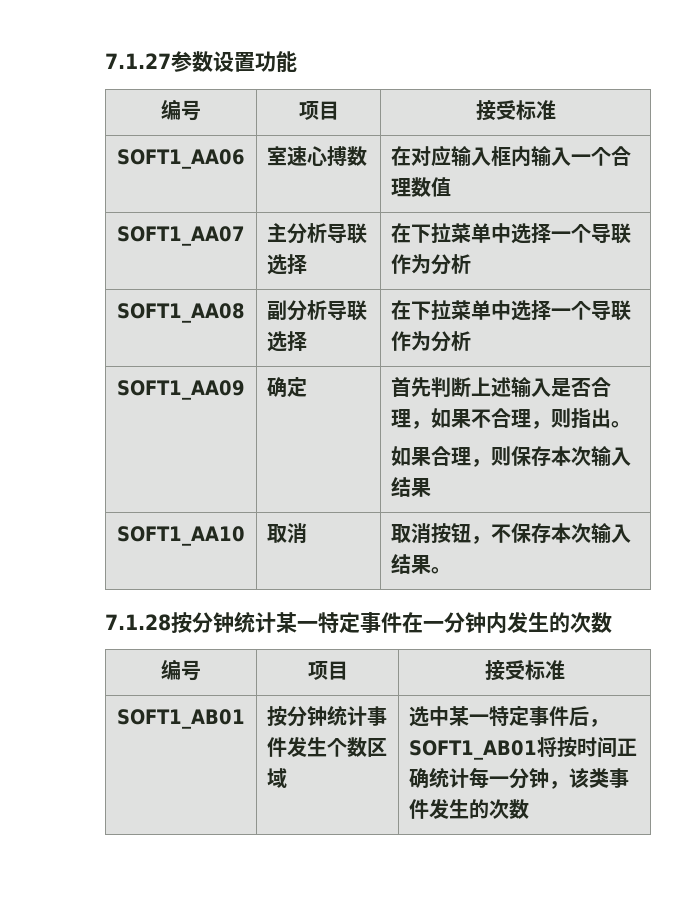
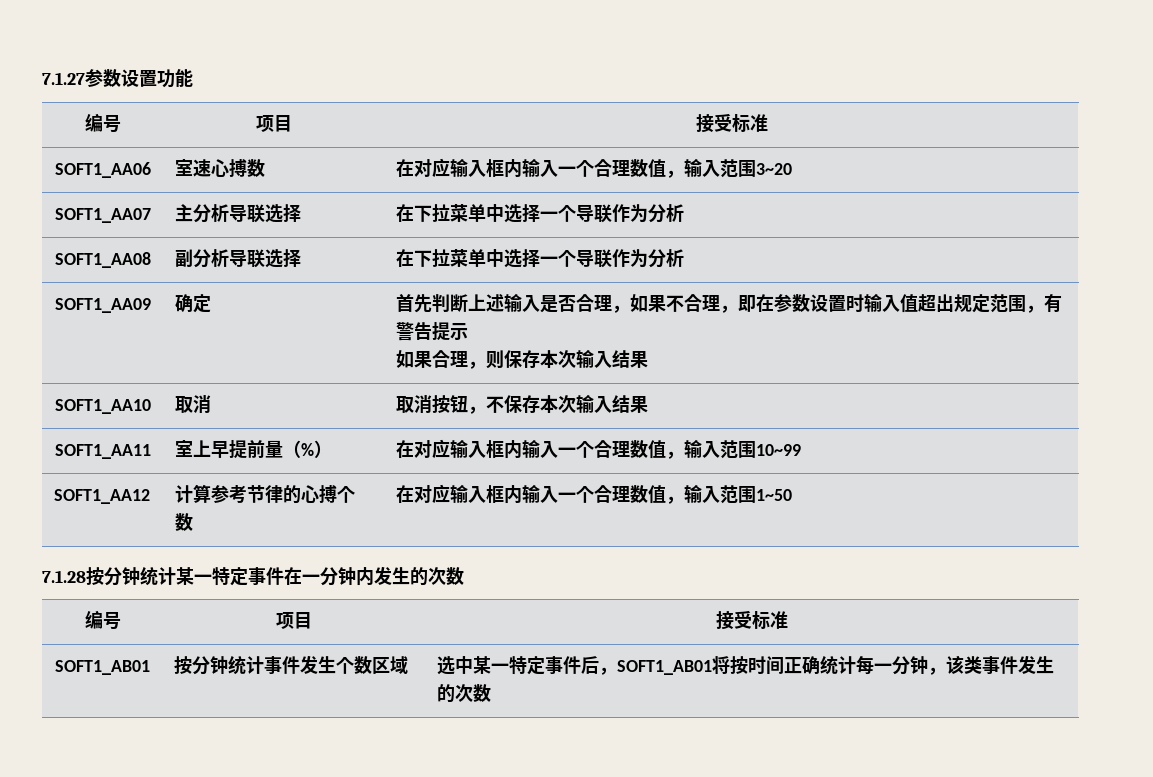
- SOFT1_AA06 | 室速心搏数 | 在对应输入框内输入一个合理数值
+ SOFT1_AA06 | 室速心搏数 | 在对应输入框内输入一个合理数值，输入范围3~20
- SOFT1_AA09 | 确定 | 首先判断上述输入是否合理，如果不合理，则指出。
+ SOFT1_AA09 | 确定 | 首先判断上述输入是否合理，如果不合理，即在参数设置时输入值超出规定范围，有警告提示
- SOFT1_AA10 | 取消 | 取消按钮，不保存本次输入结果。
+ SOFT1_AA10 | 取消 | 取消按钮，不保存本次输入结果
+ SOFT1_AA11 | 室上早提前量（%） | 在对应输入框内输入一个合理数值，输入范围10~99
+ SOFT1_AA12 | 计算参考节律的心搏个数 | 在对应输入框内输入一个合理数值，输入范围1~50

